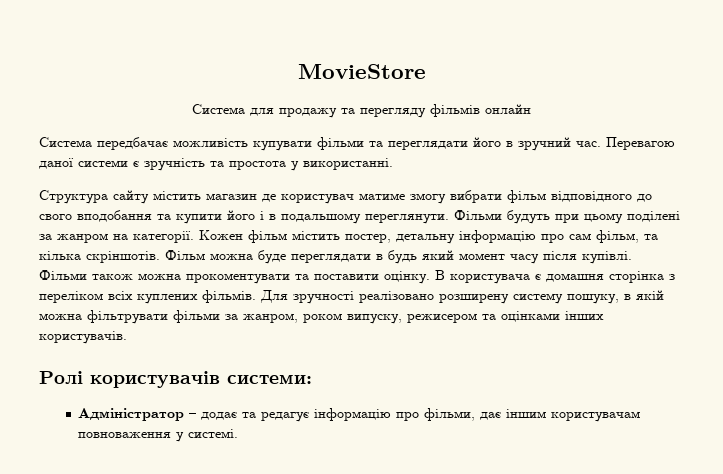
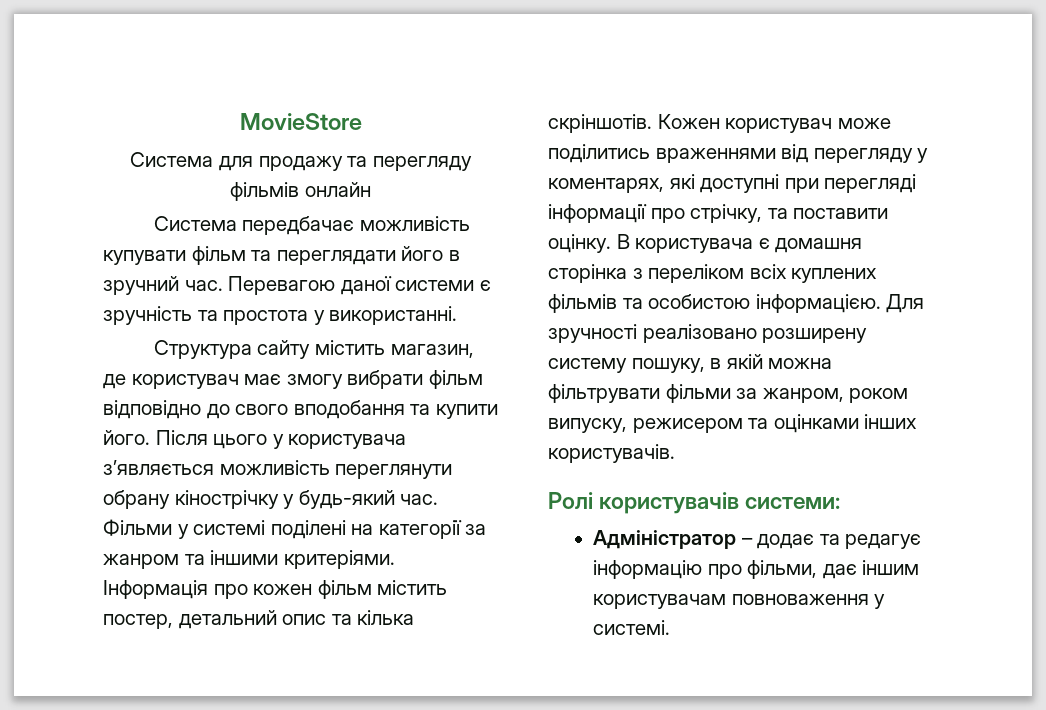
- Система передбачає можливість купувати фільми та переглядати його в зручний час.
+ Система передбачає можливість купувати фільм та переглядати його в зручний час.
- Структура сайту містить магазин де користувач матиме змогу вибрати фільм відповідного до свого вподобання та купити його і в подальшому переглянути. Фільми будуть при цьому поділені за жанром на категорії. Кожен фільм містить постер, детальну інформацію про сам фільм, та кілька скріншотів. Фільм можна буде переглядати в будь який момент часу після купівлі. Фільми також можна прокоментувати та поставити оцінку.
+ Структура сайту містить магазин, де користувач має змогу вибрати фільм відповідно до свого вподобання та купити його. Після цього у користувача з’являється можливість переглянути обрану кінострічку у будь-який час. Фільми у системі поділені на категорії за жанром та іншими критеріями. Інформація про кожен фільм містить постер, детальний опис та кілька скріншотів. Кожен користувач може поділитись враженнями від перегляду у коментарях, які доступні при перегляді інформації про стрічку, та поставити оцінку.
- В користувача є домашня сторінка з переліком всіх куплених фільмів.
+ В користувача є домашня сторінка з переліком всіх куплених фільмів та особистою інформацією.

